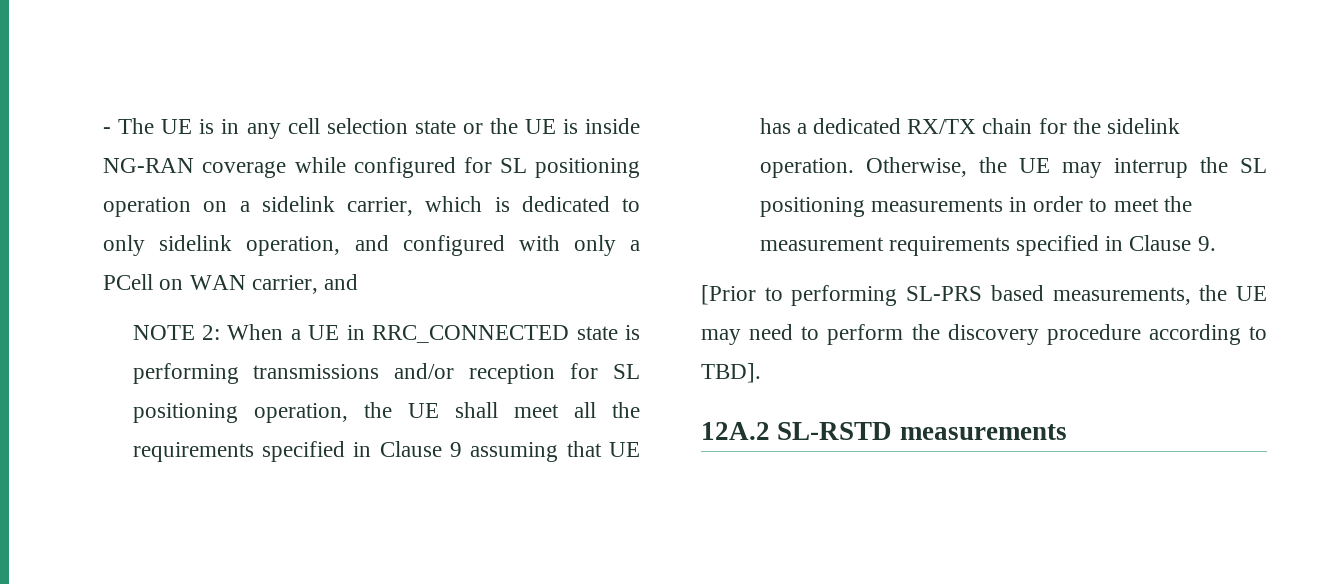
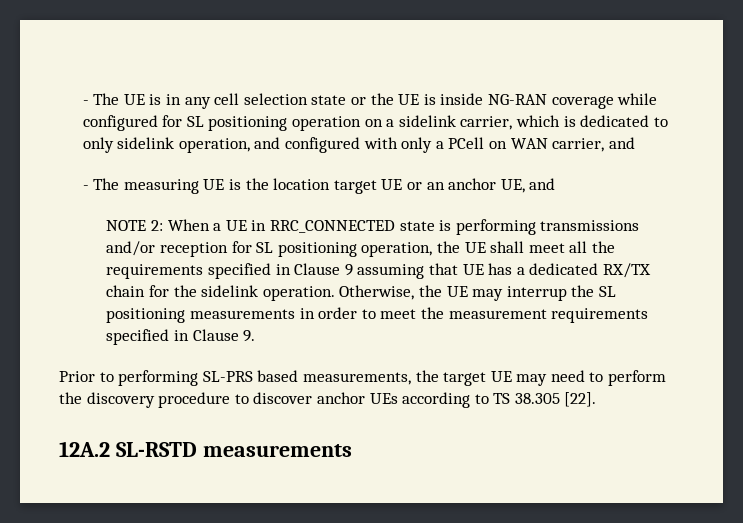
+ - The measuring UE is the location target UE or an anchor UE, and
- [Prior to performing SL-PRS based measurements, the UE may need to perform the discovery procedure according to TBD].
+ Prior to performing SL-PRS based measurements, the target UE may need to perform the discovery procedure to discover anchor UEs according to TS 38.305 [22].

